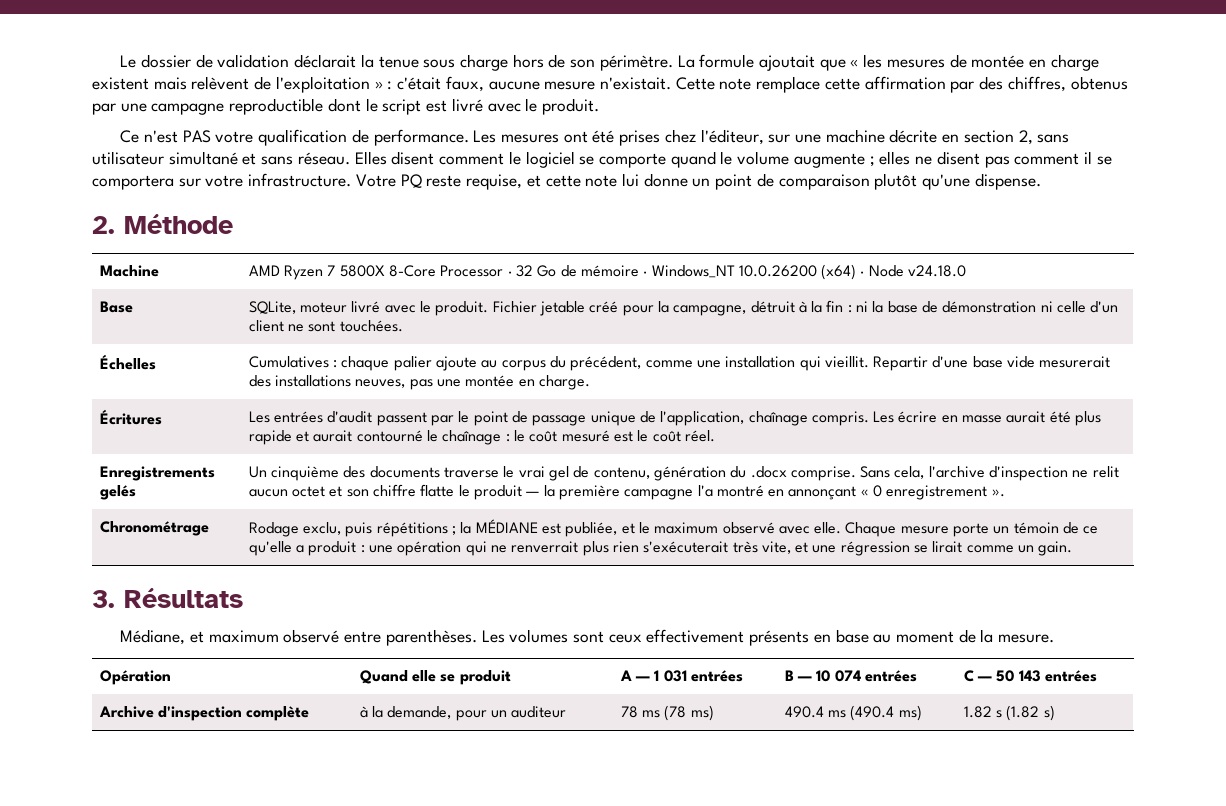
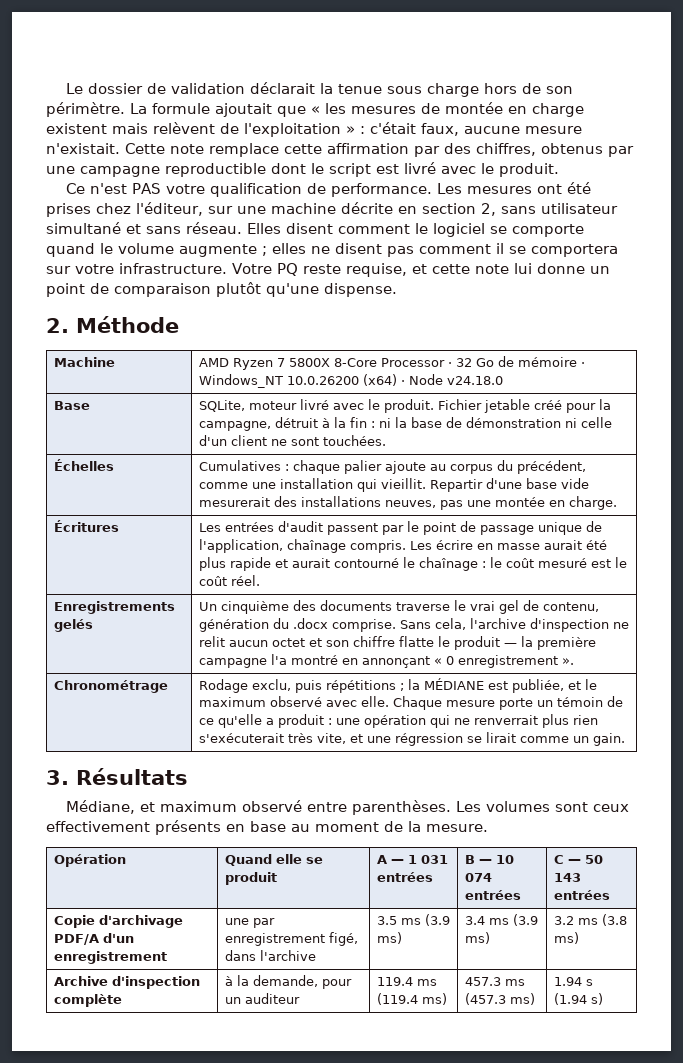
+ Copie d'archivage PDF/A d'un enregistrement | une par enregistrement figé, dans l'archive | 3.5 ms (3.9 ms) | 3.4 ms (3.9 ms) | 3.2 ms (3.8 ms)
- Archive d'inspection complète | à la demande, pour un auditeur | 78 ms (78 ms) | 490.4 ms (490.4 ms) | 1.82 s (1.82 s)
+ Archive d'inspection complète | à la demande, pour un auditeur | 119.4 ms (119.4 ms) | 457.3 ms (457.3 ms) | 1.94 s (1.94 s)

